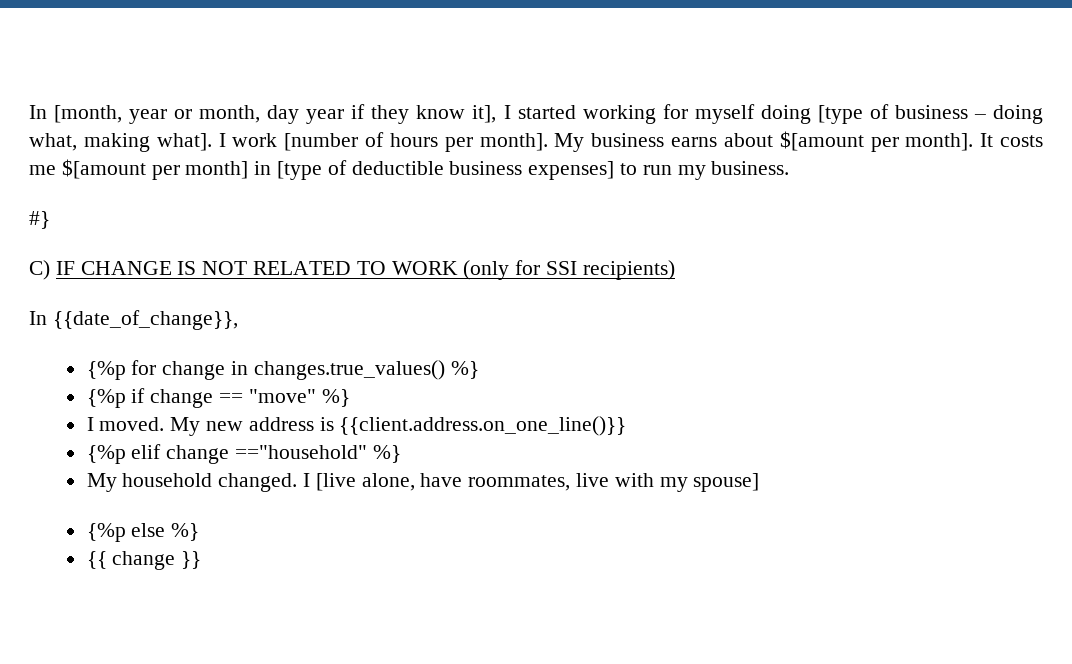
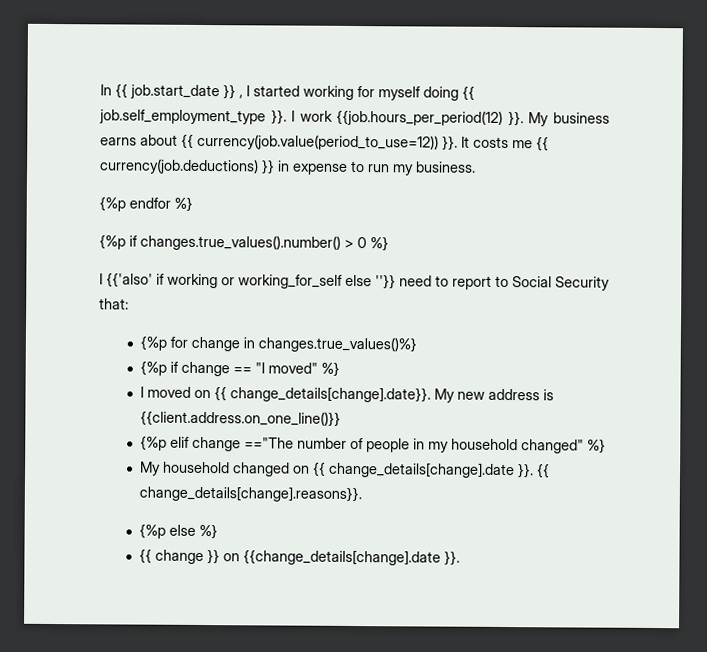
- In [month, year or month, day year if they know it], I started working for myself doing [type of business – doing what, making what]. I work [number of hours per month]. My business earns about $[amount per month]. It costs me $[amount per month] in [type of deductible business expenses] to run my business.
- #}
- C) IF CHANGE IS NOT RELATED TO WORK (only for SSI recipients)
- In {{date_of_change}},
+ In {{ job.start_date }} , I started working for myself doing {{ job.self_employment_type }}. I work {{job.hours_per_period(12) }}. My business earns about {{ currency(job.value(period_to_use=12)) }}. It costs me {{ currency(job.deductions) }} in expense to run my business.
+ {%p endfor %}
+ {%p if changes.true_values().number() > 0 %}
+ I {{'also' if working or working_for_self else ''}} need to report to Social Security that:
- {%p for change in changes.true_values() %}
+ {%p for change in changes.true_values()%}
- {%p if change == "move" %}
- I moved. My new address is {{client.address.on_one_line()}}
+ {%p if change == "I moved" %}
+ I moved on {{ change_details[change].date}}. My new address is {{client.address.on_one_line()}}
- {%p elif change =="household" %}
- My household changed. I [live alone, have roommates, live with my spouse]
+ {%p elif change =="The number of people in my household changed" %}
+ My household changed on {{ change_details[change].date }}. {{ change_details[change].reasons}}.
- {{ change }}
+ {{ change }} on {{change_details[change].date }}.

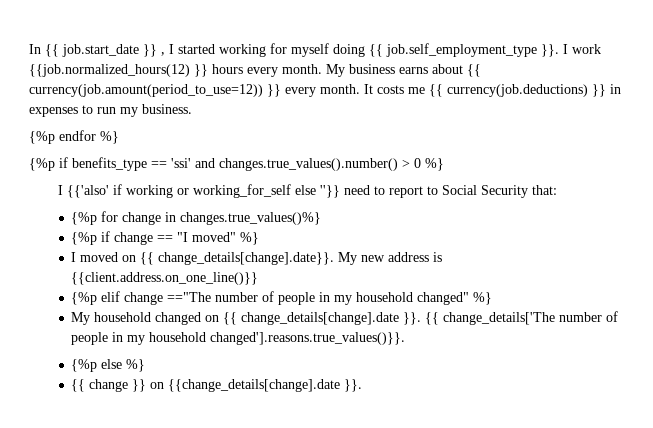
- I work {{job.hours_per_period(12) }}.
+ I work {{job.normalized_hours(12) }} hours every month.
- My business earns about {{ currency(job.value(period_to_use=12)) }}.
+ My business earns about {{ currency(job.amount(period_to_use=12)) }} every month.
- It costs me {{ currency(job.deductions) }} in expense to run my business.
+ It costs me {{ currency(job.deductions) }} in expenses to run my business.
- {%p if changes.true_values().number() > 0 %}
+ {%p if benefits_type == 'ssi' and changes.true_values().number() > 0 %}
- {{ change_details[change].reasons}}.
+ {{ change_details['The number of people in my household changed'].reasons.true_values()}}.

